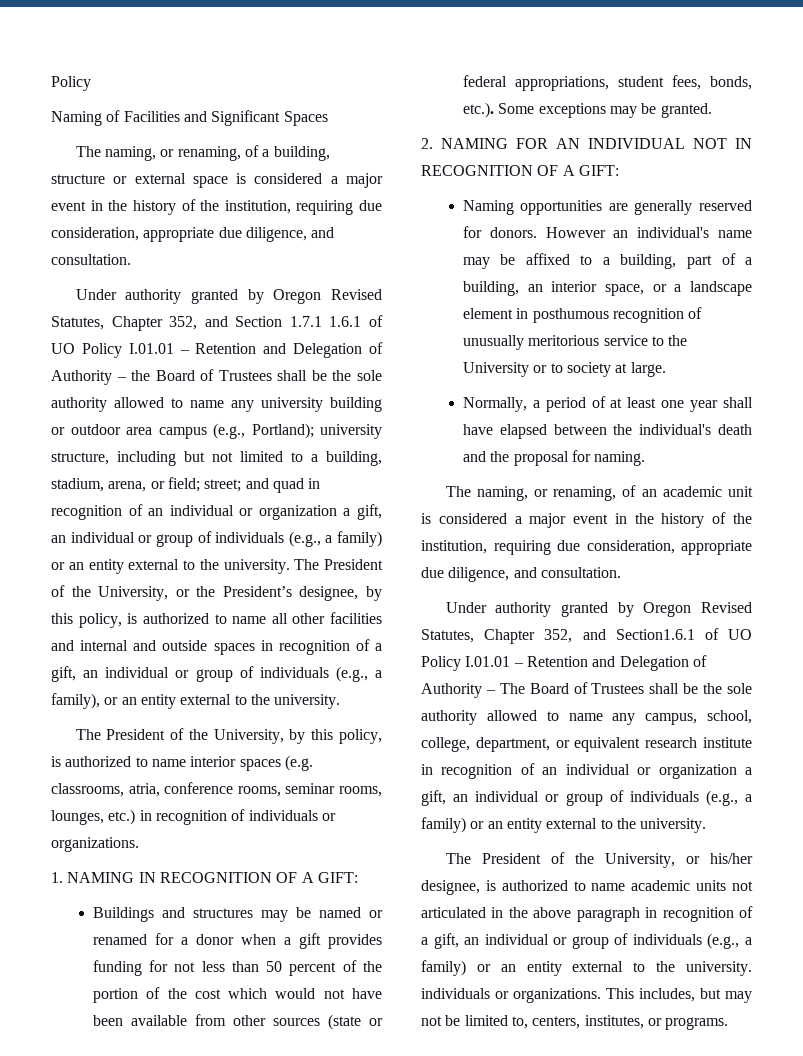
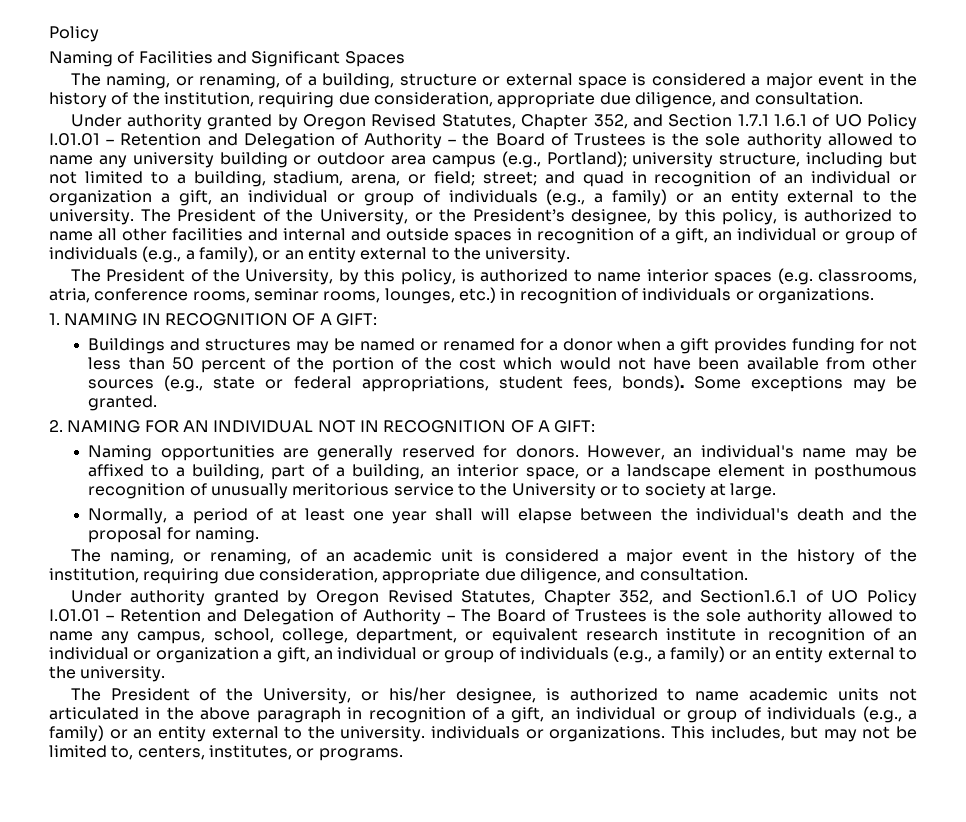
- Under authority granted by Oregon Revised Statutes, Chapter 352, and Section 1.7.1 1.6.1 of UO Policy I.01.01 – Retention and Delegation of Authority – the Board of Trustees shall be the sole authority allowed to name any university building or outdoor area campus (e.g., Portland);
+ Under authority granted by Oregon Revised Statutes, Chapter 352, and Section 1.7.1 1.6.1 of UO Policy I.01.01 – Retention and Delegation of Authority – the Board of Trustees is the sole authority allowed to name any university building or outdoor area campus (e.g., Portland);
- Buildings and structures may be named or renamed for a donor when a gift provides funding for not less than 50 percent of the portion of the cost which would not have been available from other sources (state or federal appropriations, student fees, bonds, etc.). Some exceptions may be granted.
+ Buildings and structures may be named or renamed for a donor when a gift provides funding for not less than 50 percent of the portion of the cost which would not have been available from other sources (e.g., state or federal appropriations, student fees, bonds). Some exceptions may be granted.
- However an individual's name may be affixed to a building, part of a building, an interior space, or a landscape element in posthumous recognition of unusually meritorious service to the University or to society at large.
+ However, an individual's name may be affixed to a building, part of a building, an interior space, or a landscape element in posthumous recognition of unusually meritorious service to the University or to society at large.
- Normally, a period of at least one year shall have elapsed between the individual's death and the proposal for naming.
+ Normally, a period of at least one year shall will elapse between the individual's death and the proposal for naming.
- Under authority granted by Oregon Revised Statutes, Chapter 352, and Section1.6.1 of UO Policy I.01.01 – Retention and Delegation of Authority – The Board of Trustees shall be the sole authority allowed to name any campus, school, college, department, or equivalent research institute in recognition of an individual or organization a gift, an individual or group of individuals (e.g., a family) or an entity external to the university.
+ Under authority granted by Oregon Revised Statutes, Chapter 352, and Section1.6.1 of UO Policy I.01.01 – Retention and Delegation of Authority – The Board of Trustees is the sole authority allowed to name any campus, school, college, department, or equivalent research institute in recognition of an individual or organization a gift, an individual or group of individuals (e.g., a family) or an entity external to the university.

